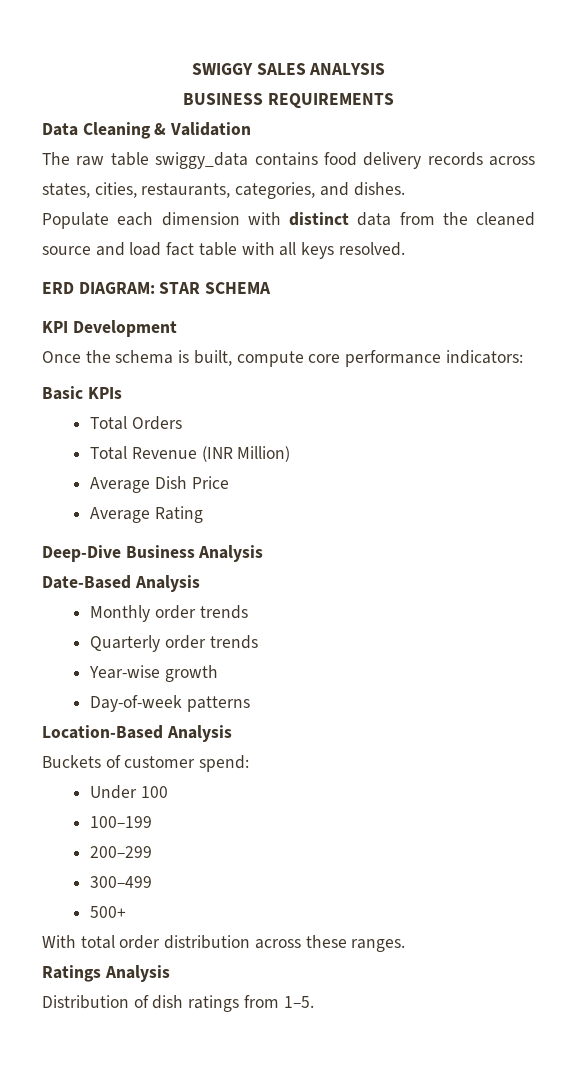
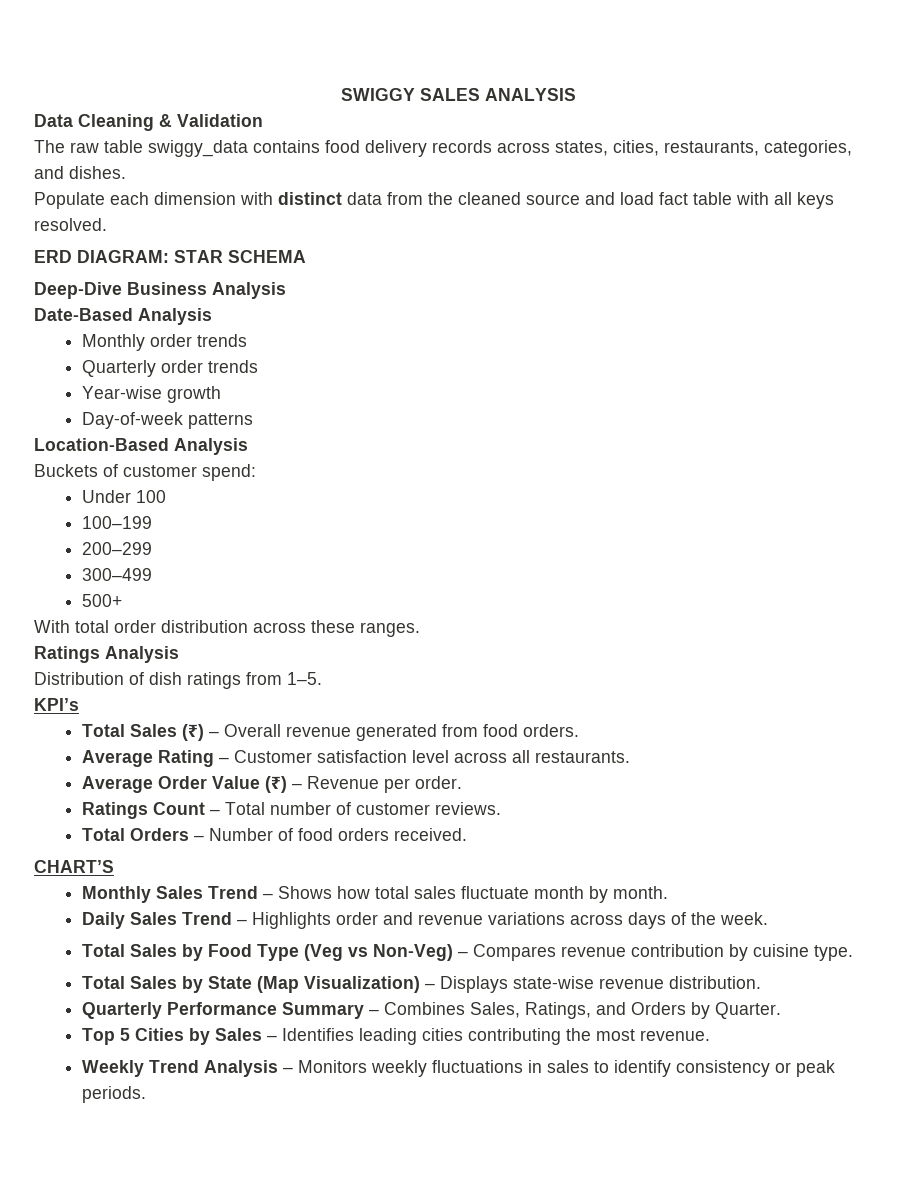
- BUSINESS REQUIREMENTS
- KPI Development
- Once the schema is built, compute core performance indicators:
- Basic KPIs
- Total Orders
- Total Revenue (INR Million)
- Average Dish Price
- Average Rating
+ KPI’s
+ Total Sales (₹) – Overall revenue generated from food orders.
+ Average Rating – Customer satisfaction level across all restaurants.
+ Average Order Value (₹) – Revenue per order.
+ Ratings Count – Total number of customer reviews.
+ Total Orders – Number of food orders received.
+ CHART’S
+ Monthly Sales Trend – Shows how total sales fluctuate month by month.
+ Daily Sales Trend – Highlights order and revenue variations across days of the week.
+ Total Sales by Food Type (Veg vs Non-Veg) – Compares revenue contribution by cuisine type.
+ Total Sales by State (Map Visualization) – Displays state-wise revenue distribution.
+ Quarterly Performance Summary – Combines Sales, Ratings, and Orders by Quarter.
+ Top 5 Cities by Sales – Identifies leading cities contributing the most revenue.
+ Weekly Trend Analysis – Monitors weekly fluctuations in sales to identify consistency or peak periods.

